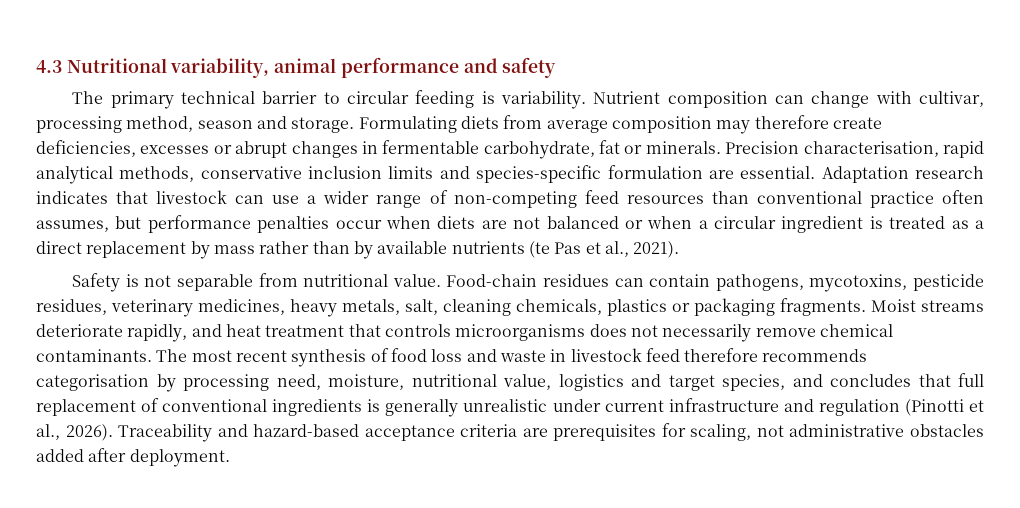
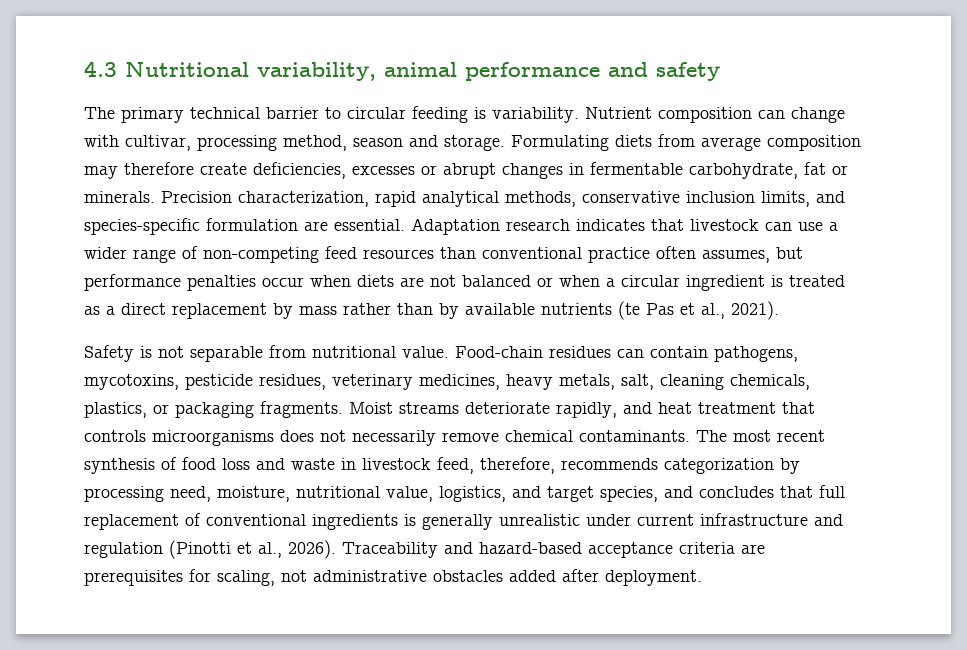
- Precision characterisation, rapid analytical methods, conservative inclusion limits and species-specific formulation are essential.
+ Precision characterization, rapid analytical methods, conservative inclusion limits, and species-specific formulation are essential.
- Food-chain residues can contain pathogens, mycotoxins, pesticide residues, veterinary medicines, heavy metals, salt, cleaning chemicals, plastics or packaging fragments.
+ Food-chain residues can contain pathogens, mycotoxins, pesticide residues, veterinary medicines, heavy metals, salt, cleaning chemicals, plastics, or packaging fragments.
- The most recent synthesis of food loss and waste in livestock feed therefore recommends categorisation by processing need, moisture, nutritional value, logistics and target species, and concludes that full replacement of conventional ingredients is generally unrealistic under current infrastructure and regulation (Pinotti et al., 2026).
+ The most recent synthesis of food loss and waste in livestock feed, therefore, recommends categorization by processing need, moisture, nutritional value, logistics, and target species, and concludes that full replacement of conventional ingredients is generally unrealistic under current infrastructure and regulation (Pinotti et al., 2026).

